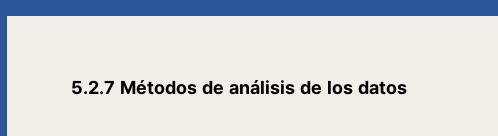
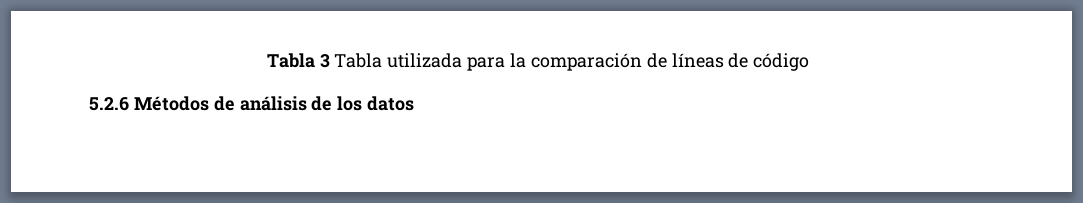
- 5.2.7 Métodos de análisis de los datos
+ Tabla 3 Tabla utilizada para la comparación de líneas de código
+ 5.2.6 Métodos de análisis de los datos

